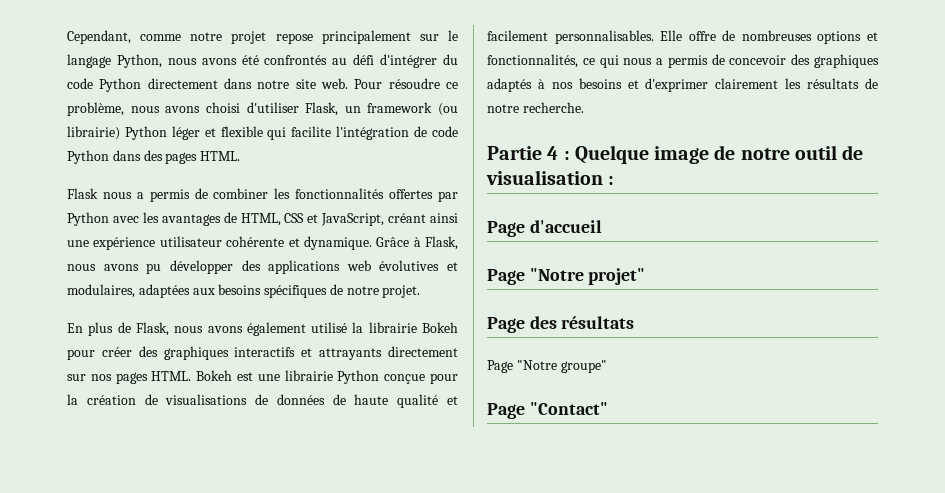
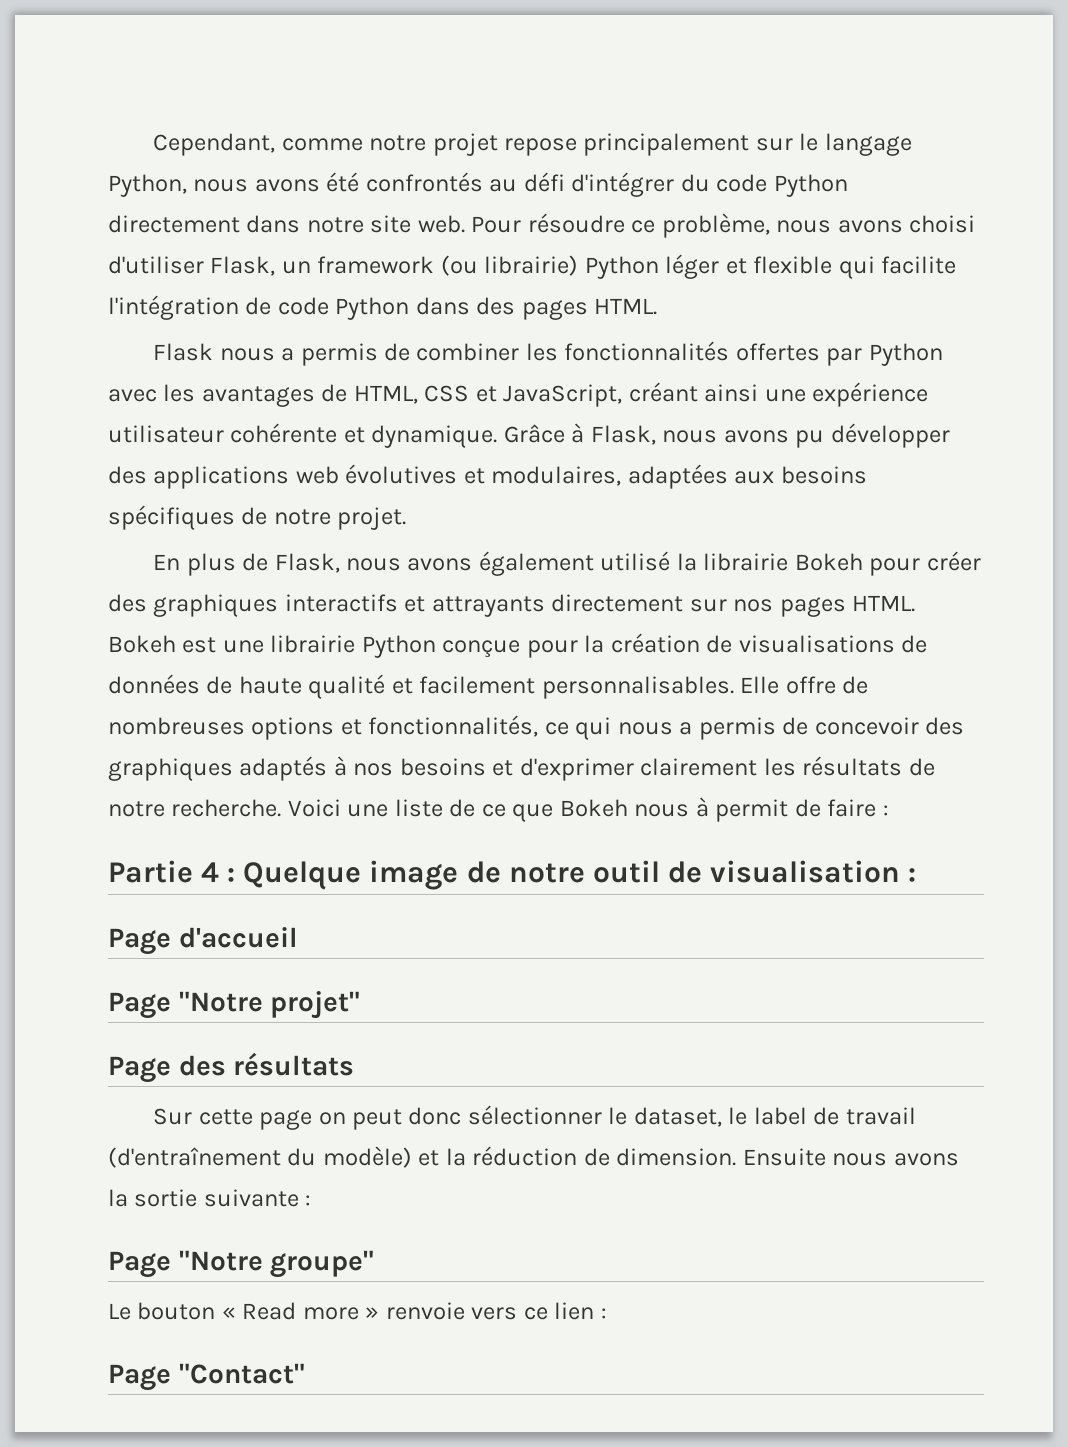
+ Voici une liste de ce que Bokeh nous à permit de faire :
+ Sur cette page on peut donc sélectionner le dataset, le label de travail (d'entraînement du modèle) et la réduction de dimension. Ensuite nous avons la sortie suivante :
  Page "Notre groupe"
+ Le bouton « Read more » renvoie vers ce lien :

